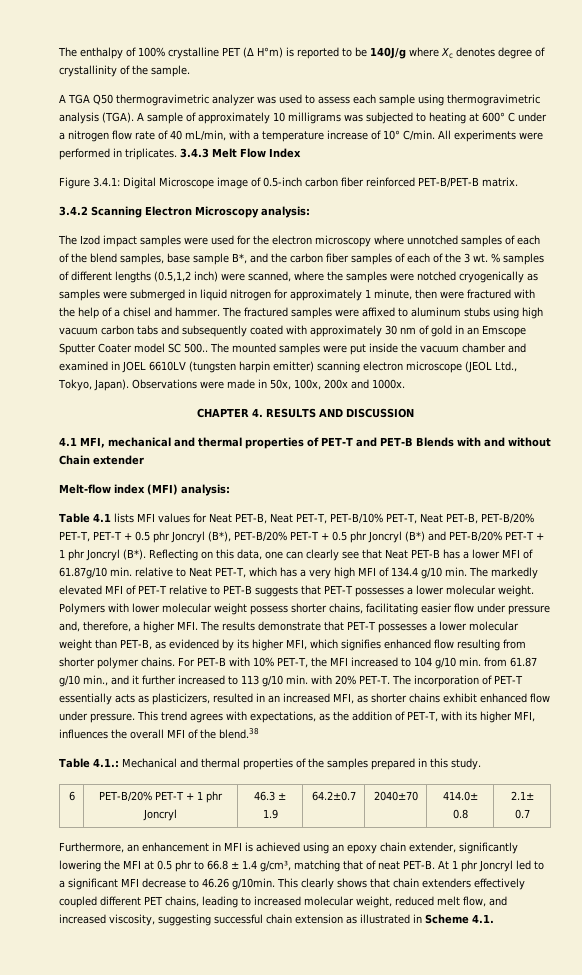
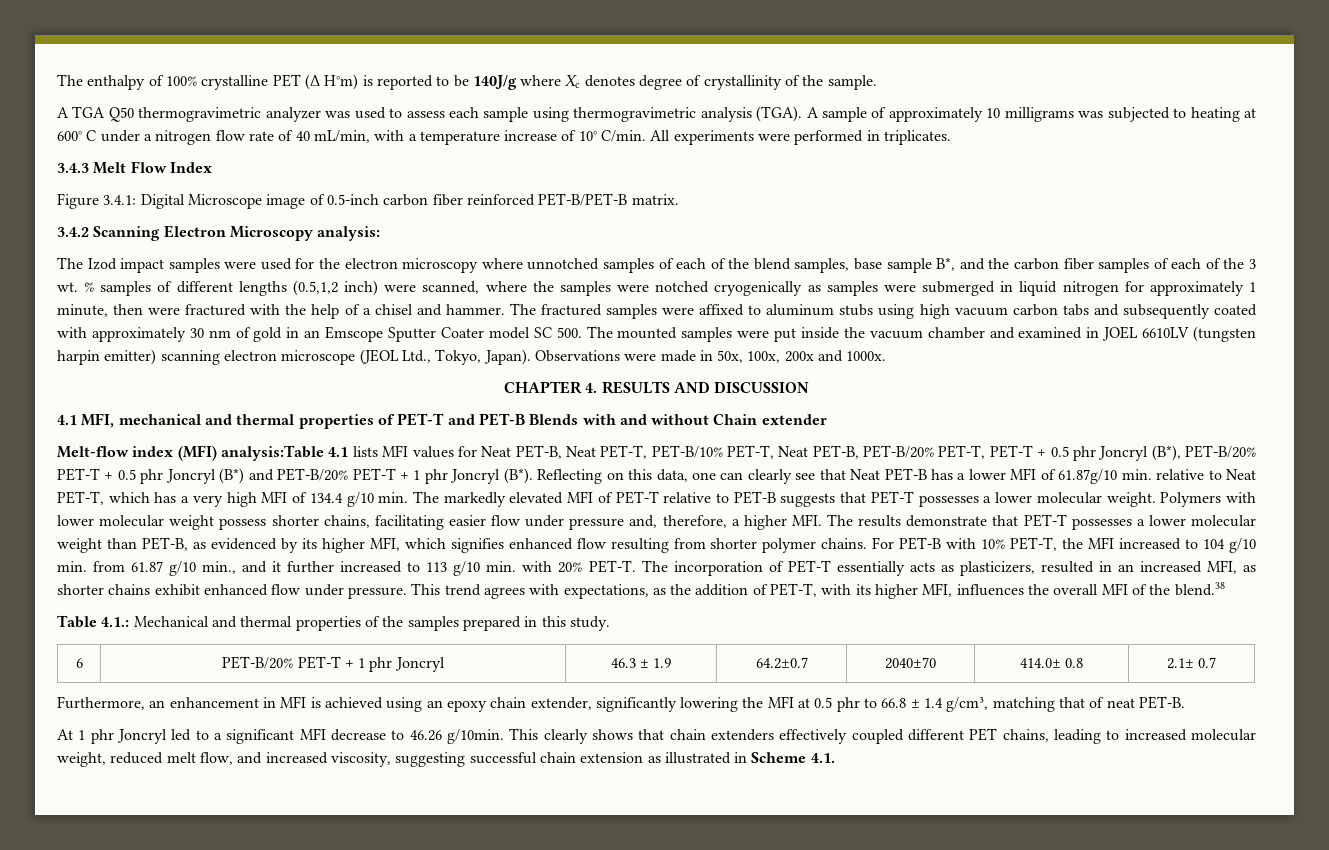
- All experiments were performed in triplicates. 3.4.3 Melt Flow Index
+ All experiments were performed in triplicates.
+ 3.4.3 Melt Flow Index
- The fractured samples were affixed to aluminum stubs using high vacuum carbon tabs and subsequently coated with approximately 30 nm of gold in an Emscope Sputter Coater model SC 500.. The mounted samples were put inside the vacuum chamber and examined in JOEL 6610LV (tungsten harpin emitter) scanning electron microscope (JEOL Ltd., Tokyo, Japan).
+ The fractured samples were affixed to aluminum stubs using high vacuum carbon tabs and subsequently coated with approximately 30 nm of gold in an Emscope Sputter Coater model SC 500. The mounted samples were put inside the vacuum chamber and examined in JOEL 6610LV (tungsten harpin emitter) scanning electron microscope (JEOL Ltd., Tokyo, Japan).
- Melt-flow index (MFI) analysis:
- Table 4.1 lists MFI values for Neat PET-B, Neat PET-T, PET-B/10% PET-T, Neat PET-B, PET-B/20% PET-T, PET-T + 0.5 phr Joncryl (B*), PET-B/20% PET-T + 0.5 phr Joncryl (B*) and PET-B/20% PET-T + 1 phr Joncryl (B*). Reflecting on this data, one can clearly see that Neat PET-B has a lower MFI of 61.87g/10 min. relative to Neat PET-T, which has a very high MFI of 134.4 g/10 min. The markedly elevated MFI of PET-T relative to PET-B suggests that PET-T possesses a lower molecular weight.
+ Melt-flow index (MFI) analysis:Table 4.1 lists MFI values for Neat PET-B, Neat PET-T, PET-B/10% PET-T, Neat PET-B, PET-B/20% PET-T, PET-T + 0.5 phr Joncryl (B*), PET-B/20% PET-T + 0.5 phr Joncryl (B*) and PET-B/20% PET-T + 1 phr Joncryl (B*). Reflecting on this data, one can clearly see that Neat PET-B has a lower MFI of 61.87g/10 min. relative to Neat PET-T, which has a very high MFI of 134.4 g/10 min. The markedly elevated MFI of PET-T relative to PET-B suggests that PET-T possesses a lower molecular weight.
- Furthermore, an enhancement in MFI is achieved using an epoxy chain extender, significantly lowering the MFI at 0.5 phr to 66.8 ± 1.4 g/cm³, matching that of neat PET-B. At 1 phr Joncryl led to a significant MFI decrease to 46.26 g/10min.
+ Furthermore, an enhancement in MFI is achieved using an epoxy chain extender, significantly lowering the MFI at 0.5 phr to 66.8 ± 1.4 g/cm³, matching that of neat PET-B.
+ At 1 phr Joncryl led to a significant MFI decrease to 46.26 g/10min.

